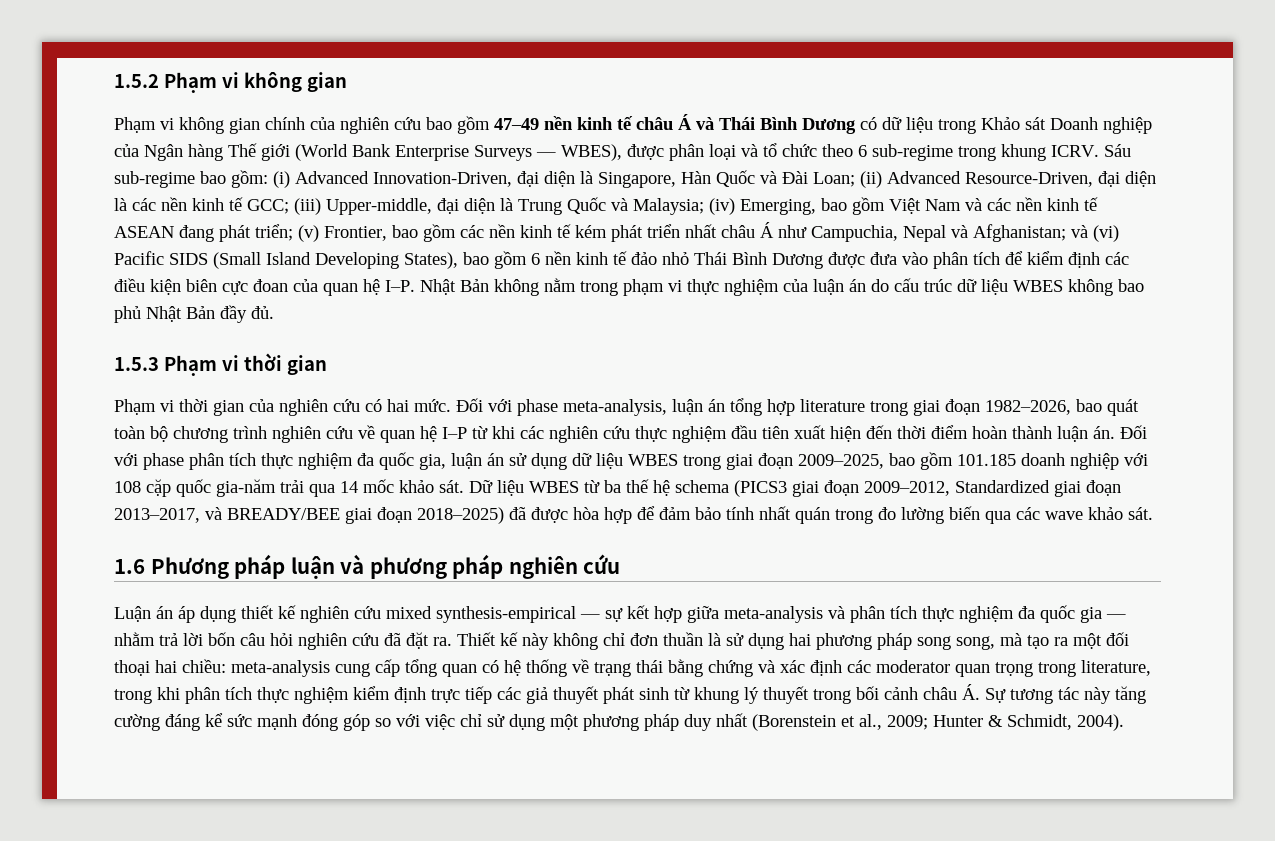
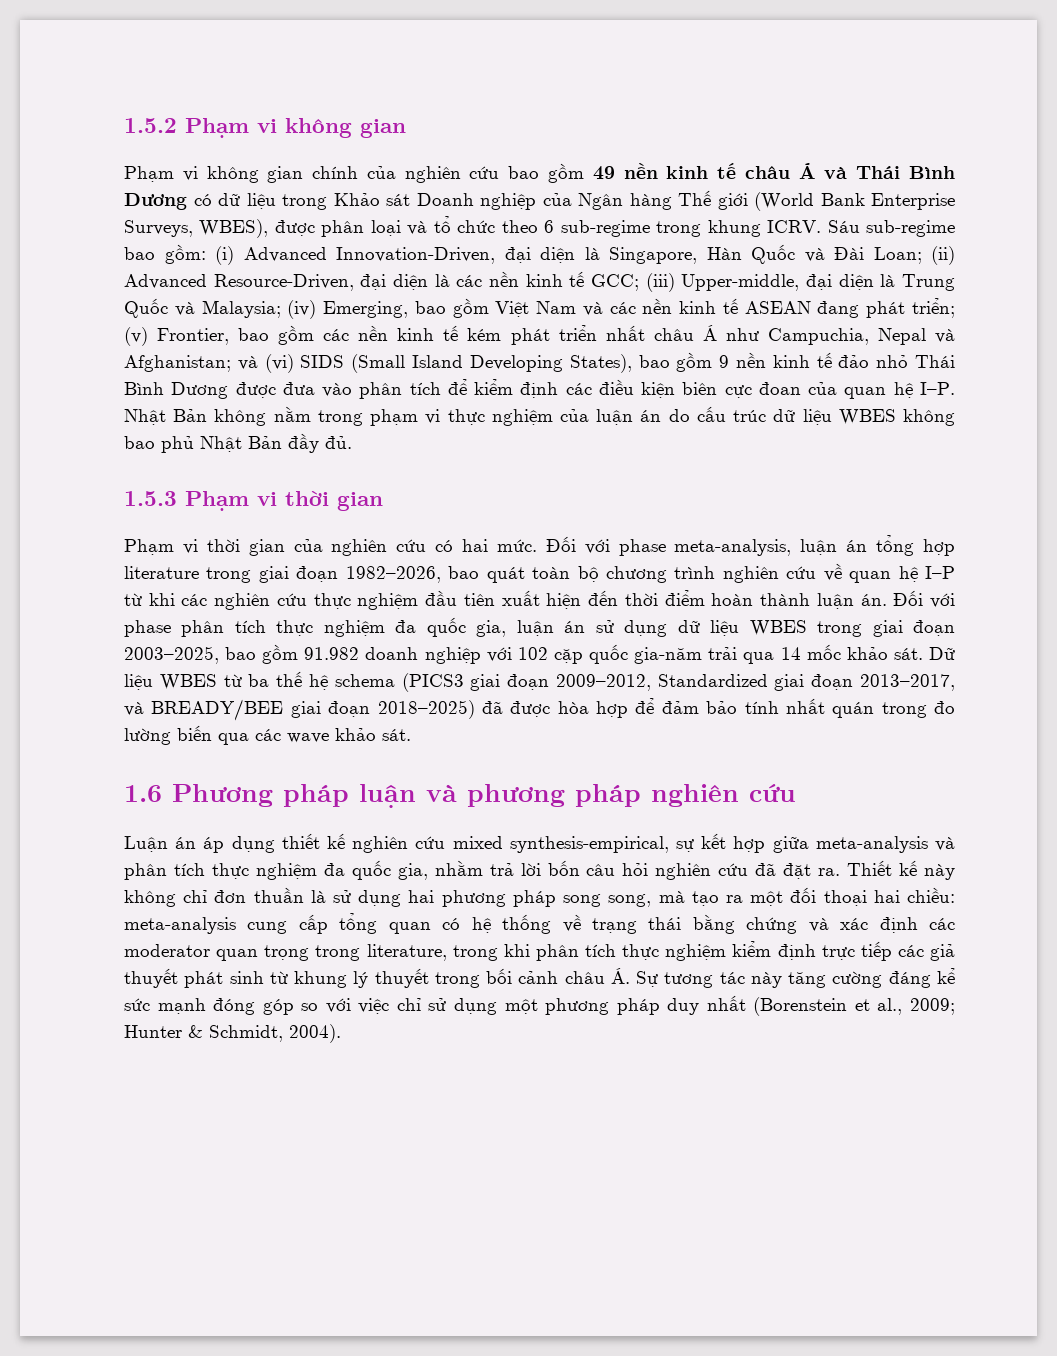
- Phạm vi không gian chính của nghiên cứu bao gồm 47–49 nền kinh tế châu Á và Thái Bình Dương có dữ liệu trong Khảo sát Doanh nghiệp của Ngân hàng Thế giới (World Bank Enterprise Surveys — WBES), được phân loại và tổ chức theo 6 sub-regime trong khung ICRV.
+ Phạm vi không gian chính của nghiên cứu bao gồm 49 nền kinh tế châu Á và Thái Bình Dương có dữ liệu trong Khảo sát Doanh nghiệp của Ngân hàng Thế giới (World Bank Enterprise Surveys, WBES), được phân loại và tổ chức theo 6 sub-regime trong khung ICRV.
- và (vi) Pacific SIDS (Small Island Developing States), bao gồm 6 nền kinh tế đảo nhỏ Thái Bình Dương được đưa vào phân tích để kiểm định các điều kiện biên cực đoan của quan hệ I–P. Nhật Bản không nằm trong phạm vi thực nghiệm của luận án do cấu trúc dữ liệu WBES không bao phủ Nhật Bản đầy đủ.
+ và (vi) SIDS (Small Island Developing States), bao gồm 9 nền kinh tế đảo nhỏ Thái Bình Dương được đưa vào phân tích để kiểm định các điều kiện biên cực đoan của quan hệ I–P. Nhật Bản không nằm trong phạm vi thực nghiệm của luận án do cấu trúc dữ liệu WBES không bao phủ Nhật Bản đầy đủ.
- Đối với phase phân tích thực nghiệm đa quốc gia, luận án sử dụng dữ liệu WBES trong giai đoạn 2009–2025, bao gồm 101.185 doanh nghiệp với 108 cặp quốc gia-năm trải qua 14 mốc khảo sát.
+ Đối với phase phân tích thực nghiệm đa quốc gia, luận án sử dụng dữ liệu WBES trong giai đoạn 2003–2025, bao gồm 91.982 doanh nghiệp với 102 cặp quốc gia-năm trải qua 14 mốc khảo sát.
- Luận án áp dụng thiết kế nghiên cứu mixed synthesis-empirical — sự kết hợp giữa meta-analysis và phân tích thực nghiệm đa quốc gia — nhằm trả lời bốn câu hỏi nghiên cứu đã đặt ra.
+ Luận án áp dụng thiết kế nghiên cứu mixed synthesis-empirical, sự kết hợp giữa meta-analysis và phân tích thực nghiệm đa quốc gia, nhằm trả lời bốn câu hỏi nghiên cứu đã đặt ra.

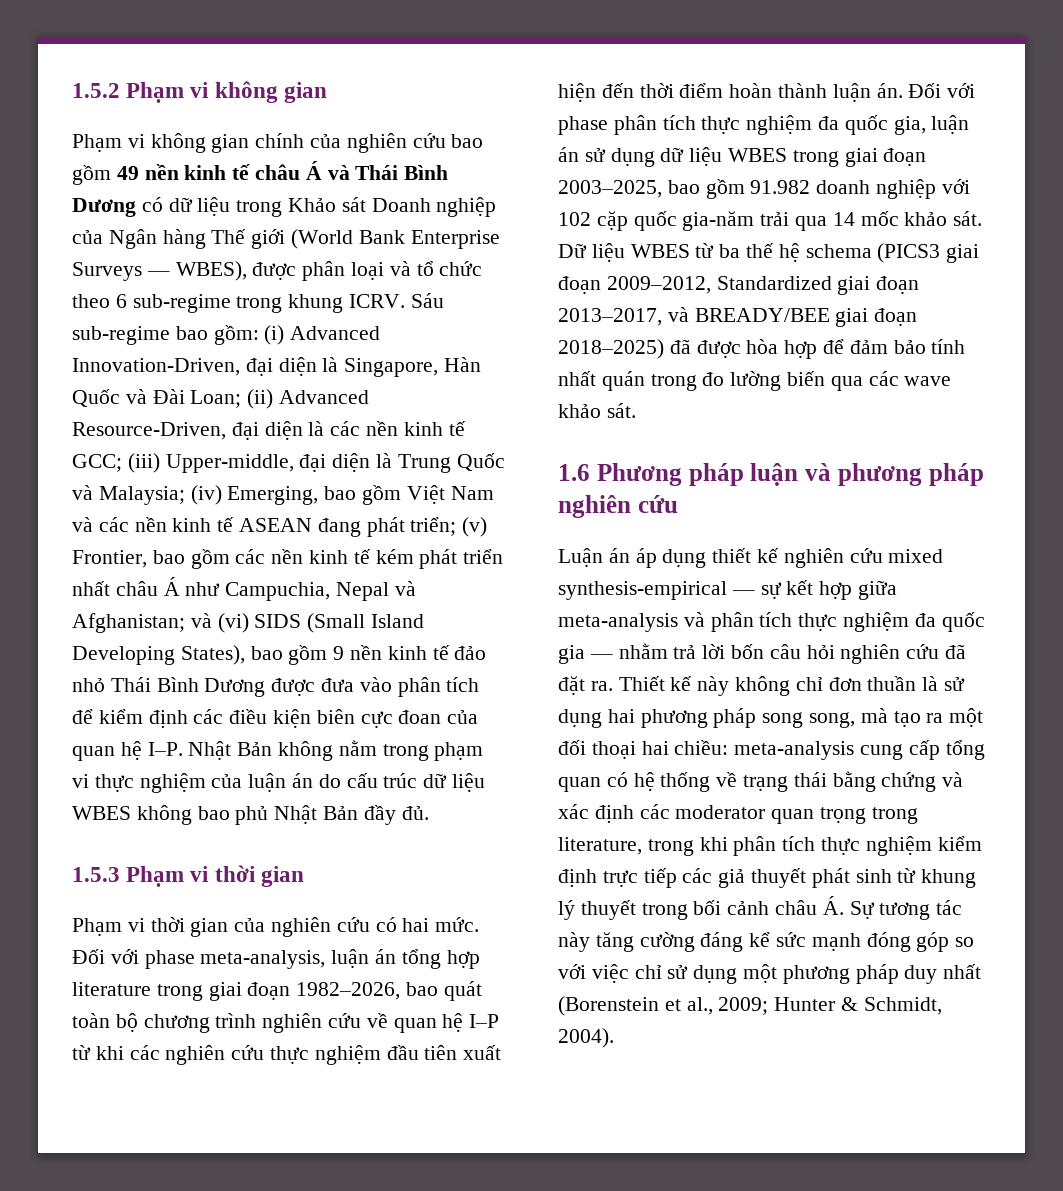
- Phạm vi không gian chính của nghiên cứu bao gồm 49 nền kinh tế châu Á và Thái Bình Dương có dữ liệu trong Khảo sát Doanh nghiệp của Ngân hàng Thế giới (World Bank Enterprise Surveys, WBES), được phân loại và tổ chức theo 6 sub-regime trong khung ICRV.
+ Phạm vi không gian chính của nghiên cứu bao gồm 49 nền kinh tế châu Á và Thái Bình Dương có dữ liệu trong Khảo sát Doanh nghiệp của Ngân hàng Thế giới (World Bank Enterprise Surveys — WBES), được phân loại và tổ chức theo 6 sub-regime trong khung ICRV.
- Luận án áp dụng thiết kế nghiên cứu mixed synthesis-empirical, sự kết hợp giữa meta-analysis và phân tích thực nghiệm đa quốc gia, nhằm trả lời bốn câu hỏi nghiên cứu đã đặt ra.
+ Luận án áp dụng thiết kế nghiên cứu mixed synthesis-empirical — sự kết hợp giữa meta-analysis và phân tích thực nghiệm đa quốc gia — nhằm trả lời bốn câu hỏi nghiên cứu đã đặt ra.

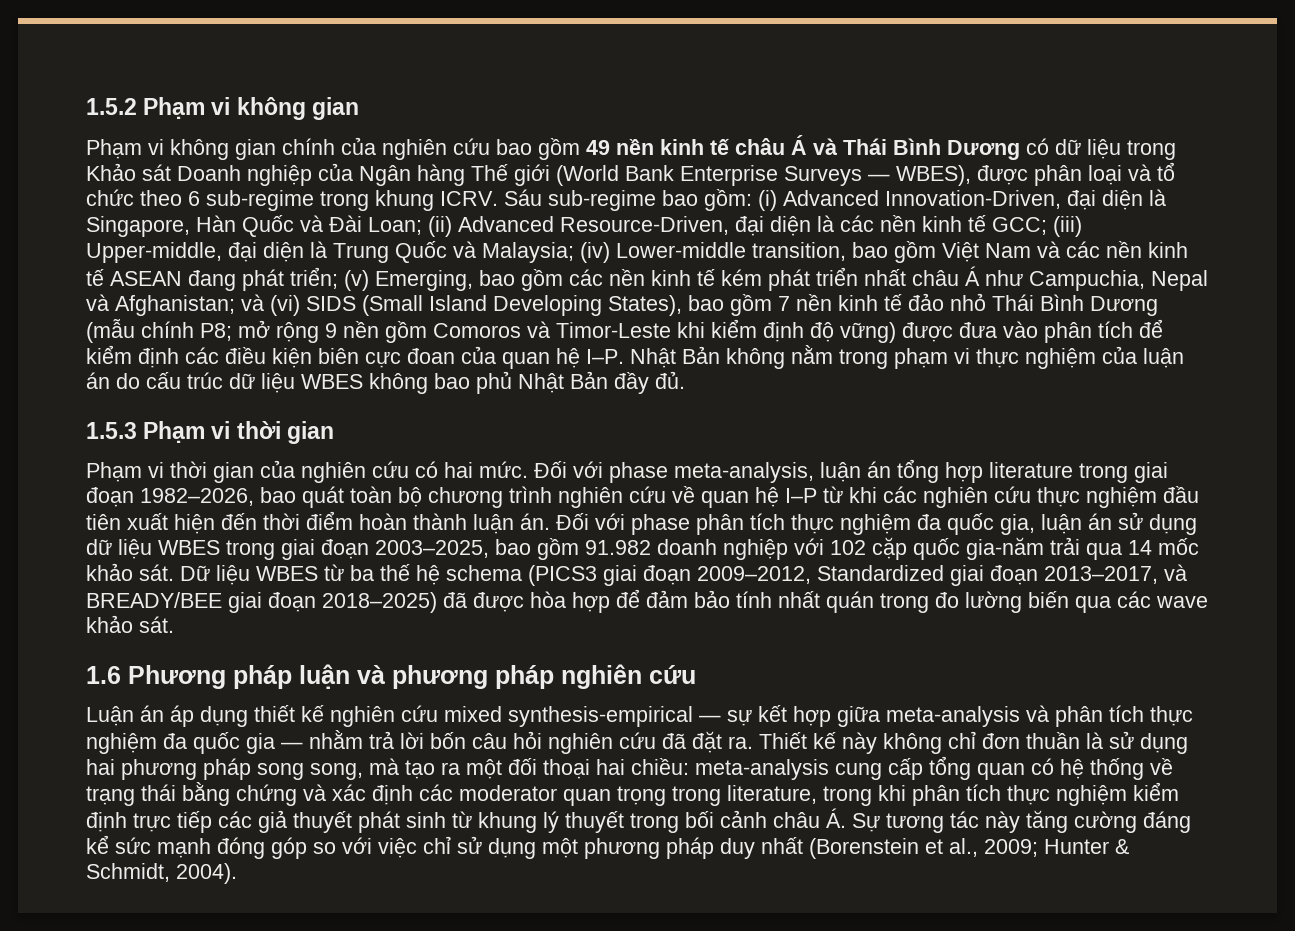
- (iv) Emerging, bao gồm Việt Nam và các nền kinh tế ASEAN đang phát triển;
+ (iv) Lower-middle transition, bao gồm Việt Nam và các nền kinh tế ASEAN đang phát triển;
- (v) Frontier, bao gồm các nền kinh tế kém phát triển nhất châu Á như Campuchia, Nepal và Afghanistan;
+ (v) Emerging, bao gồm các nền kinh tế kém phát triển nhất châu Á như Campuchia, Nepal và Afghanistan;
- và (vi) SIDS (Small Island Developing States), bao gồm 9 nền kinh tế đảo nhỏ Thái Bình Dương được đưa vào phân tích để kiểm định các điều kiện biên cực đoan của quan hệ I–P. Nhật Bản không nằm trong phạm vi thực nghiệm của luận án do cấu trúc dữ liệu WBES không bao phủ Nhật Bản đầy đủ.
+ và (vi) SIDS (Small Island Developing States), bao gồm 7 nền kinh tế đảo nhỏ Thái Bình Dương (mẫu chính P8; mở rộng 9 nền gồm Comoros và Timor-Leste khi kiểm định độ vững) được đưa vào phân tích để kiểm định các điều kiện biên cực đoan của quan hệ I–P. Nhật Bản không nằm trong phạm vi thực nghiệm của luận án do cấu trúc dữ liệu WBES không bao phủ Nhật Bản đầy đủ.

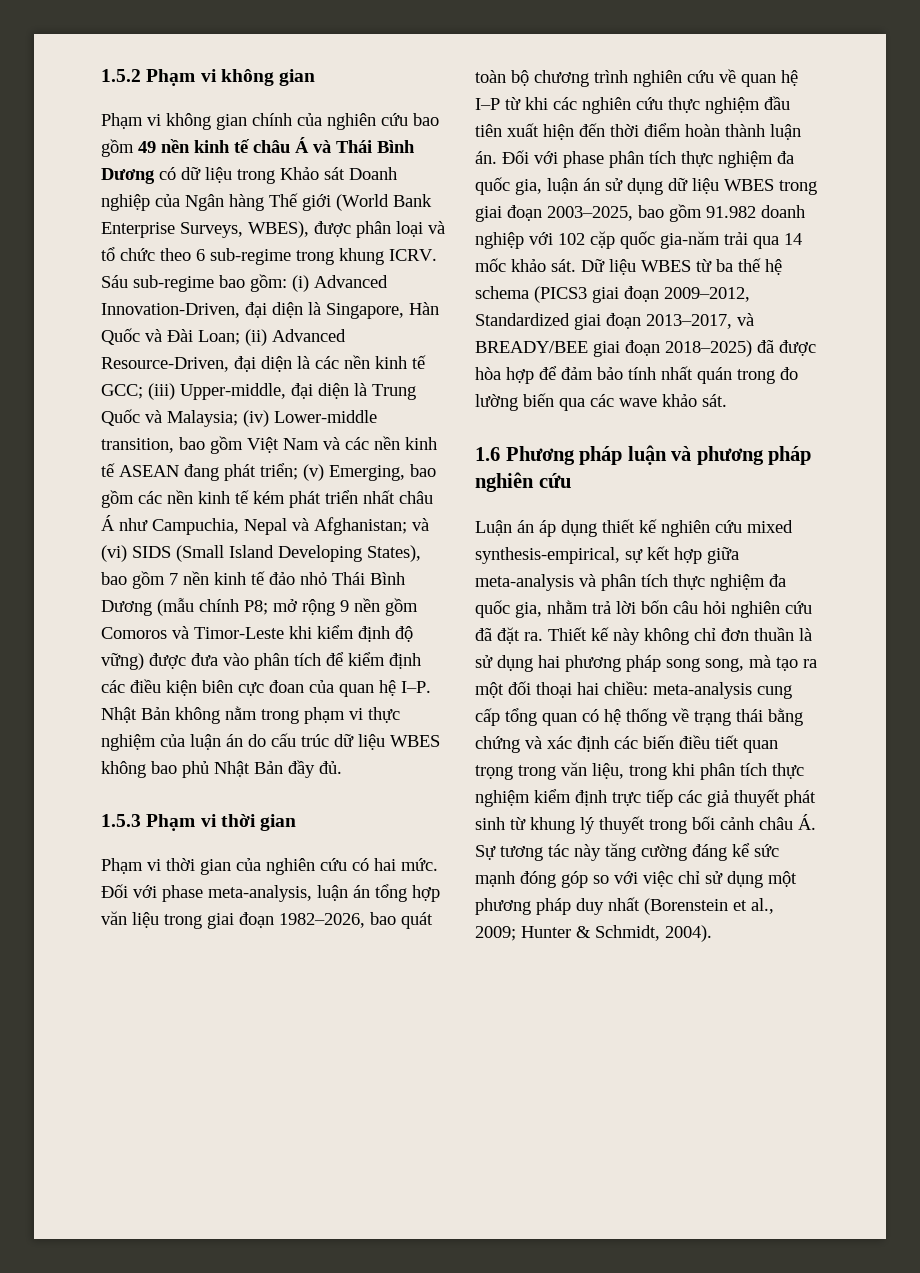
- Phạm vi không gian chính của nghiên cứu bao gồm 49 nền kinh tế châu Á và Thái Bình Dương có dữ liệu trong Khảo sát Doanh nghiệp của Ngân hàng Thế giới (World Bank Enterprise Surveys — WBES), được phân loại và tổ chức theo 6 sub-regime trong khung ICRV.
+ Phạm vi không gian chính của nghiên cứu bao gồm 49 nền kinh tế châu Á và Thái Bình Dương có dữ liệu trong Khảo sát Doanh nghiệp của Ngân hàng Thế giới (World Bank Enterprise Surveys, WBES), được phân loại và tổ chức theo 6 sub-regime trong khung ICRV.
- Đối với phase meta-analysis, luận án tổng hợp literature trong giai đoạn 1982–2026, bao quát toàn bộ chương trình nghiên cứu về quan hệ I–P từ khi các nghiên cứu thực nghiệm đầu tiên xuất hiện đến thời điểm hoàn thành luận án.
+ Đối với phase meta-analysis, luận án tổng hợp văn liệu trong giai đoạn 1982–2026, bao quát toàn bộ chương trình nghiên cứu về quan hệ I–P từ khi các nghiên cứu thực nghiệm đầu tiên xuất hiện đến thời điểm hoàn thành luận án.
- Luận án áp dụng thiết kế nghiên cứu mixed synthesis-empirical — sự kết hợp giữa meta-analysis và phân tích thực nghiệm đa quốc gia — nhằm trả lời bốn câu hỏi nghiên cứu đã đặt ra.
+ Luận án áp dụng thiết kế nghiên cứu mixed synthesis-empirical, sự kết hợp giữa meta-analysis và phân tích thực nghiệm đa quốc gia, nhằm trả lời bốn câu hỏi nghiên cứu đã đặt ra.
- meta-analysis cung cấp tổng quan có hệ thống về trạng thái bằng chứng và xác định các moderator quan trọng trong literature, trong khi phân tích thực nghiệm kiểm định trực tiếp các giả thuyết phát sinh từ khung lý thuyết trong bối cảnh châu Á. Sự tương tác này tăng cường đáng kể sức mạnh đóng góp so với việc chỉ sử dụng một phương pháp duy nhất (Borenstein et al., 2009;
+ meta-analysis cung cấp tổng quan có hệ thống về trạng thái bằng chứng và xác định các biến điều tiết quan trọng trong văn liệu, trong khi phân tích thực nghiệm kiểm định trực tiếp các giả thuyết phát sinh từ khung lý thuyết trong bối cảnh châu Á. Sự tương tác này tăng cường đáng kể sức mạnh đóng góp so với việc chỉ sử dụng một phương pháp duy nhất (Borenstein et al., 2009;

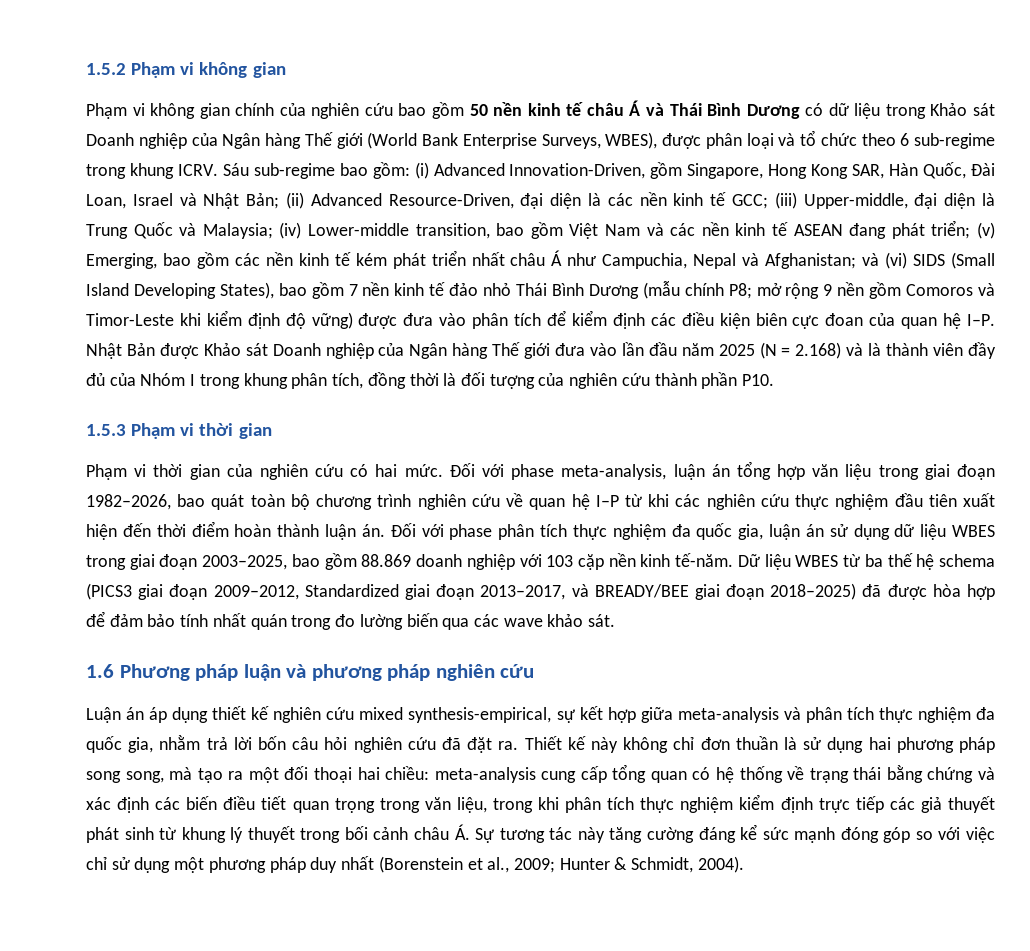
- Phạm vi không gian chính của nghiên cứu bao gồm 49 nền kinh tế châu Á và Thái Bình Dương có dữ liệu trong Khảo sát Doanh nghiệp của Ngân hàng Thế giới (World Bank Enterprise Surveys, WBES), được phân loại và tổ chức theo 6 sub-regime trong khung ICRV.
+ Phạm vi không gian chính của nghiên cứu bao gồm 50 nền kinh tế châu Á và Thái Bình Dương có dữ liệu trong Khảo sát Doanh nghiệp của Ngân hàng Thế giới (World Bank Enterprise Surveys, WBES), được phân loại và tổ chức theo 6 sub-regime trong khung ICRV.
- (i) Advanced Innovation-Driven, đại diện là Singapore, Hàn Quốc và Đài Loan;
+ (i) Advanced Innovation-Driven, gồm Singapore, Hong Kong SAR, Hàn Quốc, Đài Loan, Israel và Nhật Bản;
- mở rộng 9 nền gồm Comoros và Timor-Leste khi kiểm định độ vững) được đưa vào phân tích để kiểm định các điều kiện biên cực đoan của quan hệ I–P. Nhật Bản không nằm trong phạm vi thực nghiệm của luận án do cấu trúc dữ liệu WBES không bao phủ Nhật Bản đầy đủ.
+ mở rộng 9 nền gồm Comoros và Timor-Leste khi kiểm định độ vững) được đưa vào phân tích để kiểm định các điều kiện biên cực đoan của quan hệ I–P. Nhật Bản được Khảo sát Doanh nghiệp của Ngân hàng Thế giới đưa vào lần đầu năm 2025 (N = 2.168) và là thành viên đầy đủ của Nhóm I trong khung phân tích, đồng thời là đối tượng của nghiên cứu thành phần P10.
- Đối với phase phân tích thực nghiệm đa quốc gia, luận án sử dụng dữ liệu WBES trong giai đoạn 2003–2025, bao gồm 91.982 doanh nghiệp với 102 cặp quốc gia-năm trải qua 14 mốc khảo sát.
+ Đối với phase phân tích thực nghiệm đa quốc gia, luận án sử dụng dữ liệu WBES trong giai đoạn 2003–2025, bao gồm 88.869 doanh nghiệp với 103 cặp nền kinh tế-năm.

